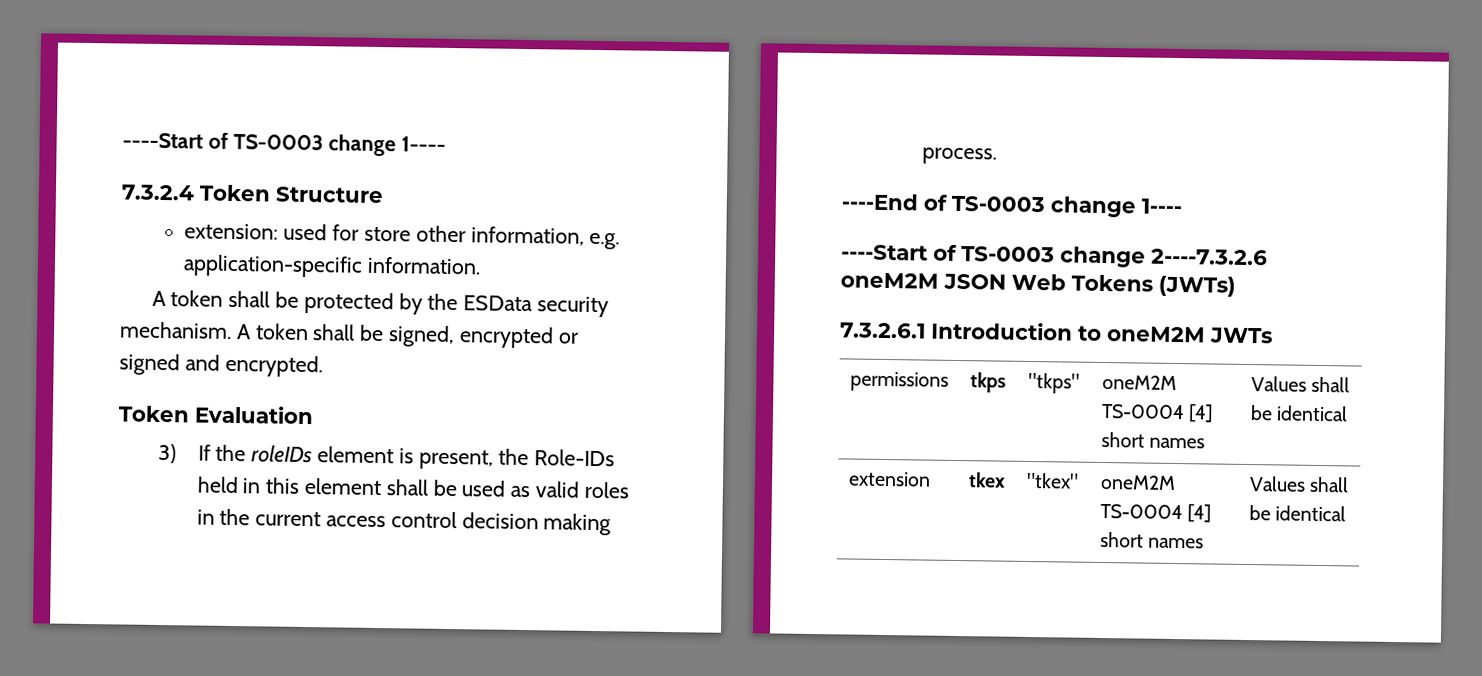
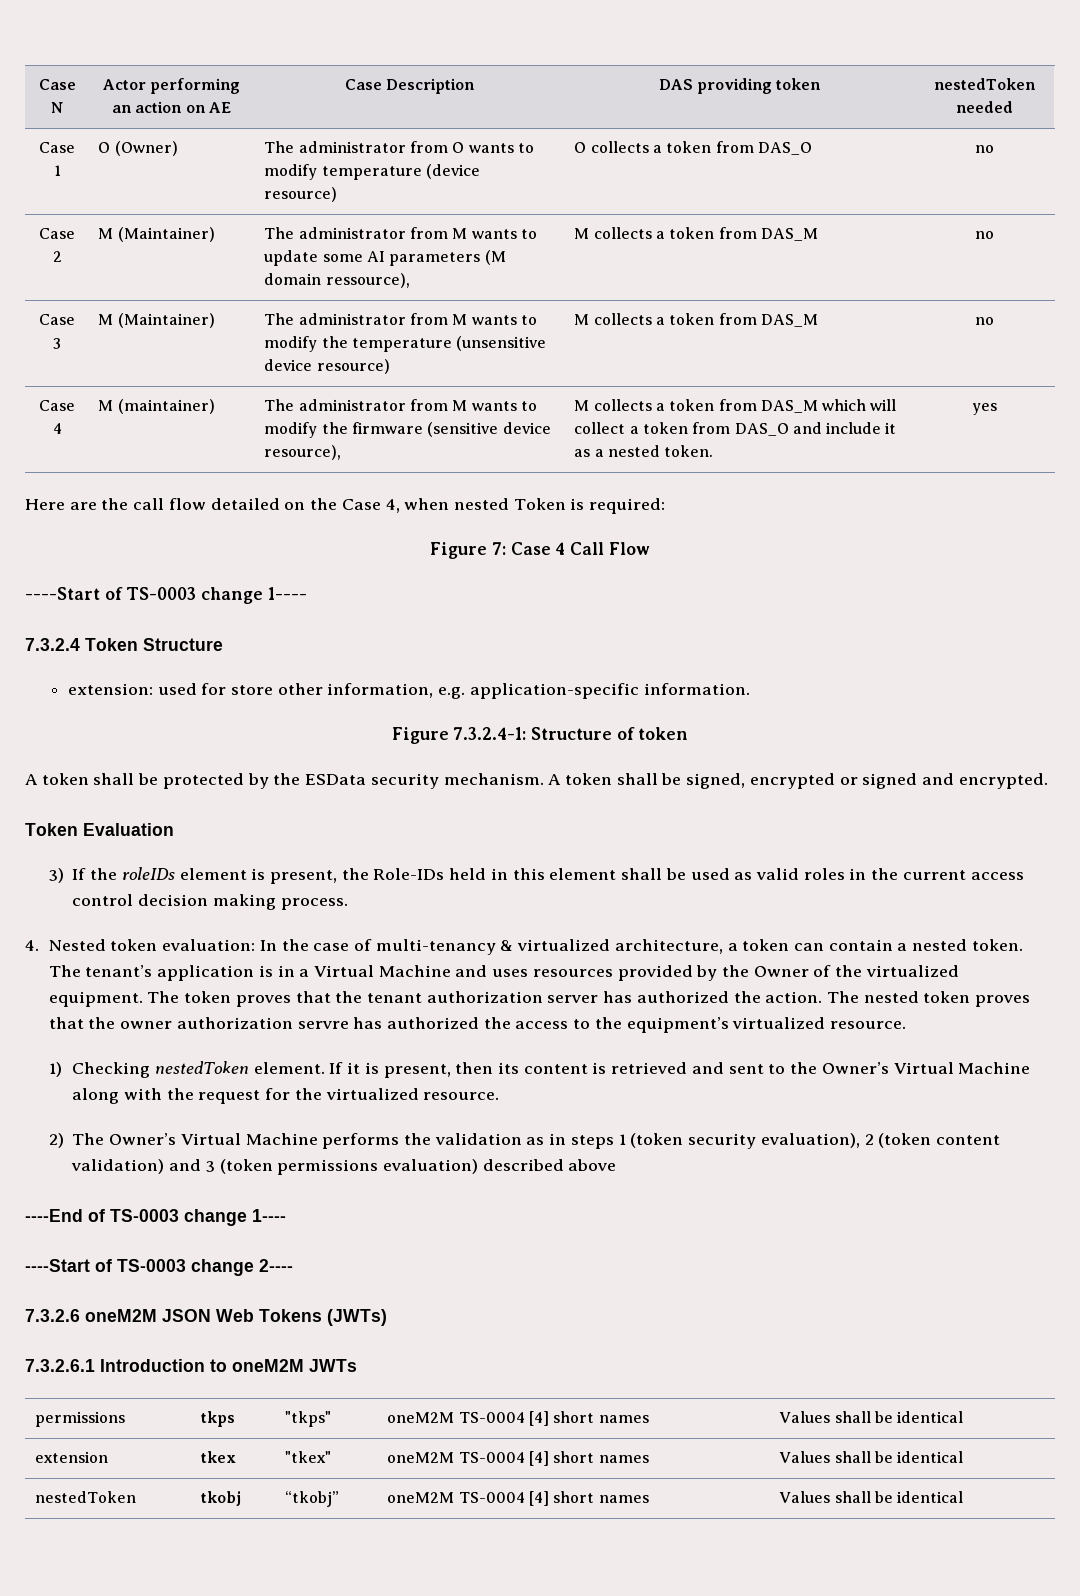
+ Case N | Actor performing an action on AE | Case Description | DAS providing token | nestedToken needed
+ Case 1 | O (Owner) | The administrator from O wants to modify temperature (device resource) | O collects a token from DAS_O | no
+ Case 2 | M (Maintainer) | The administrator from M wants to update some AI parameters (M domain ressource), | M collects a token from DAS_M | no
+ Case 3 | M (Maintainer) | The administrator from M wants to modify the temperature (unsensitive device resource) | M collects a token from DAS_M | no
+ Case 4 | M (maintainer) | The administrator from M wants to modify the firmware (sensitive device resource), | M collects a token from DAS_M which will collect a token from DAS_O and include it as a nested token. | yes
+ Here are the call flow detailed on the Case 4, when nested Token is required:
+ Figure 7: Case 4 Call Flow
+ Figure 7.3.2.4-1: Structure of token
+ 4. Nested token evaluation: In the case of multi-tenancy & virtualized architecture, a token can contain a nested token. The tenant’s application is in a Virtual Machine and uses resources provided by the Owner of the virtualized equipment. The token proves that the tenant authorization server has authorized the action. The nested token proves that the owner authorization servre has authorized the access to the equipment’s virtualized resource.
+ 1) Checking nestedToken element. If it is present, then its content is retrieved and sent to the Owner’s Virtual Machine along with the request for the virtualized resource.
+ 2) The Owner’s Virtual Machine performs the validation as in steps 1 (token security evaluation), 2 (token content validation) and 3 (token permissions evaluation) described above
- ----Start of TS-0003 change 2----7.3.2.6 oneM2M JSON Web Tokens (JWTs)
+ ----Start of TS-0003 change 2----
+ 7.3.2.6 oneM2M JSON Web Tokens (JWTs)
+ nestedToken | tkobj | “tkobj” | oneM2M TS-0004 [4] short names | Values shall be identical

